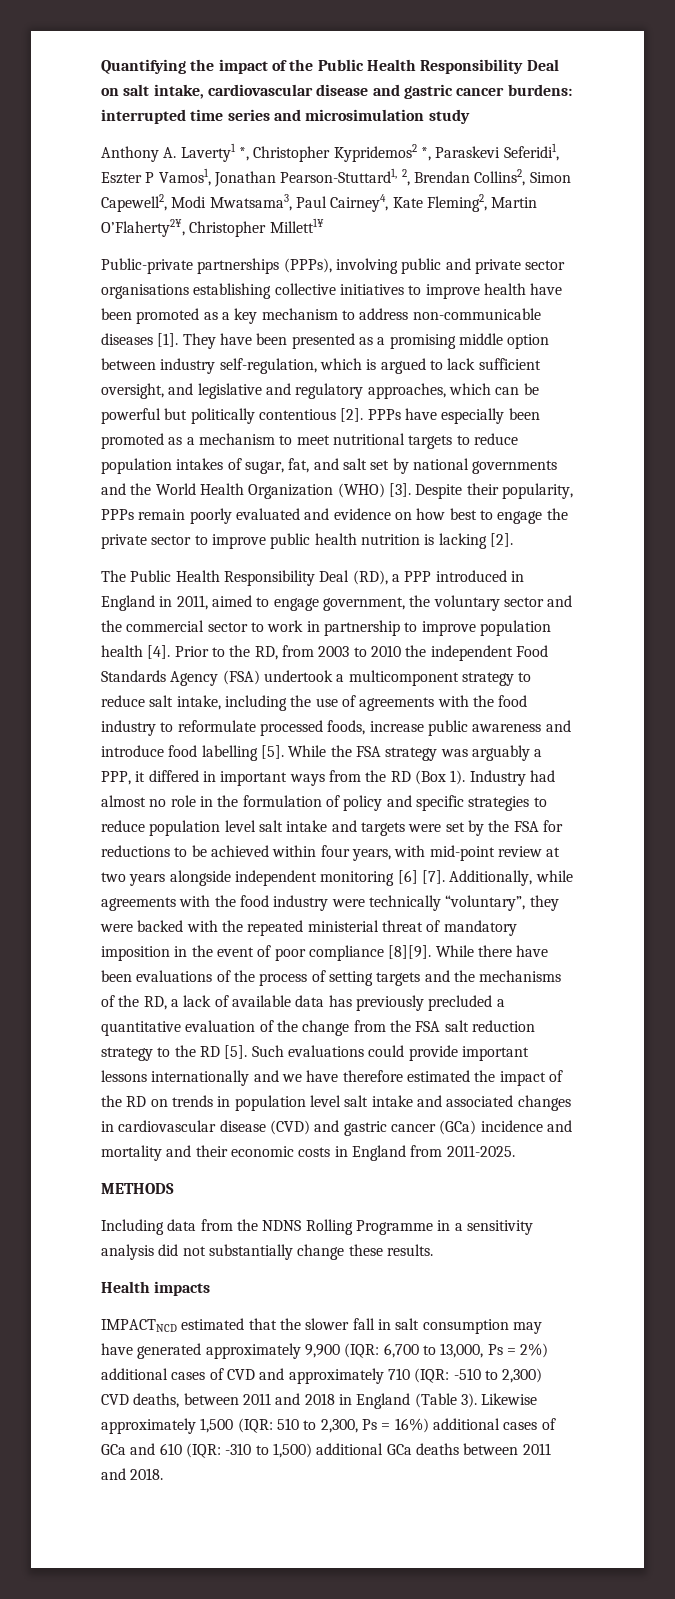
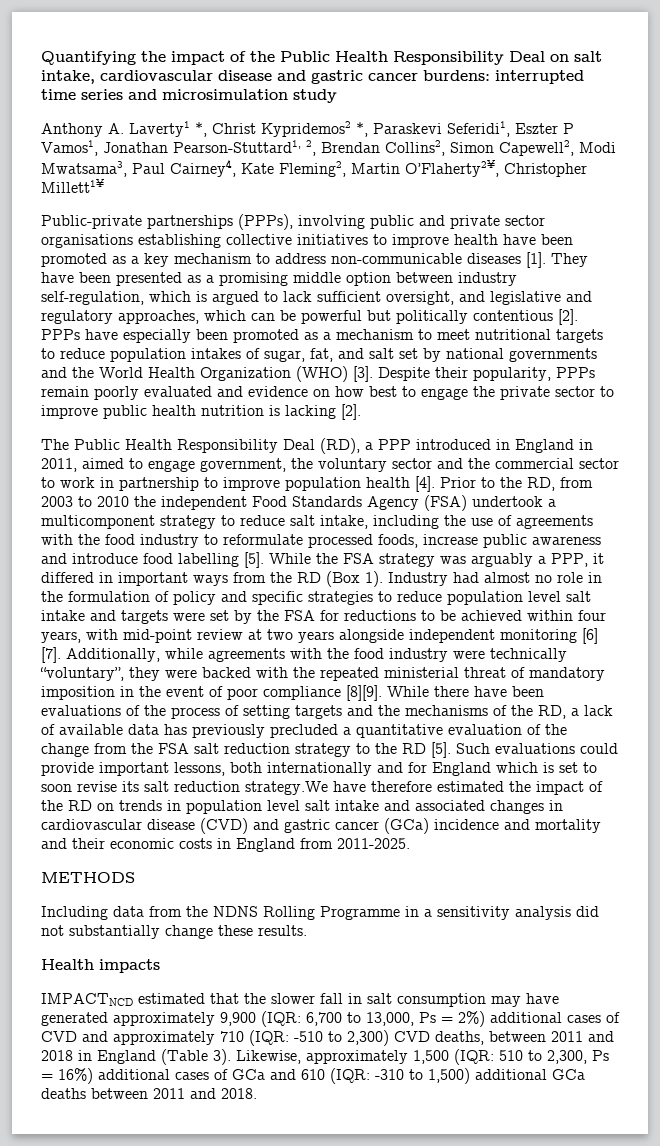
- Anthony A. Laverty1 *, Christopher Kypridemos2 *, Paraskevi Seferidi1, Eszter P Vamos1, Jonathan Pearson-Stuttard1, 2, Brendan Collins2, Simon Capewell2, Modi Mwatsama3, Paul Cairney4, Kate Fleming2, Martin O’Flaherty2¥, Christopher Millett1¥
+ Anthony A. Laverty1 *, Christ Kypridemos2 *, Paraskevi Seferidi1, Eszter P Vamos1, Jonathan Pearson-Stuttard1, 2, Brendan Collins2, Simon Capewell2, Modi Mwatsama3, Paul Cairney4, Kate Fleming2, Martin O’Flaherty2¥, Christopher Millett1¥
- Such evaluations could provide important lessons internationally and we have therefore estimated the impact of the RD on trends in population level salt intake and associated changes in cardiovascular disease (CVD) and gastric cancer (GCa) incidence and mortality and their economic costs in England from 2011-2025.
+ Such evaluations could provide important lessons, both internationally and for England which is set to soon revise its salt reduction strategy.We have therefore estimated the impact of the RD on trends in population level salt intake and associated changes in cardiovascular disease (CVD) and gastric cancer (GCa) incidence and mortality and their economic costs in England from 2011-2025.
- Likewise approximately 1,500 (IQR: 510 to 2,300, Ps = 16%) additional cases of GCa and 610 (IQR: -310 to 1,500) additional GCa deaths between 2011 and 2018.
+ Likewise, approximately 1,500 (IQR: 510 to 2,300, Ps = 16%) additional cases of GCa and 610 (IQR: -310 to 1,500) additional GCa deaths between 2011 and 2018.

